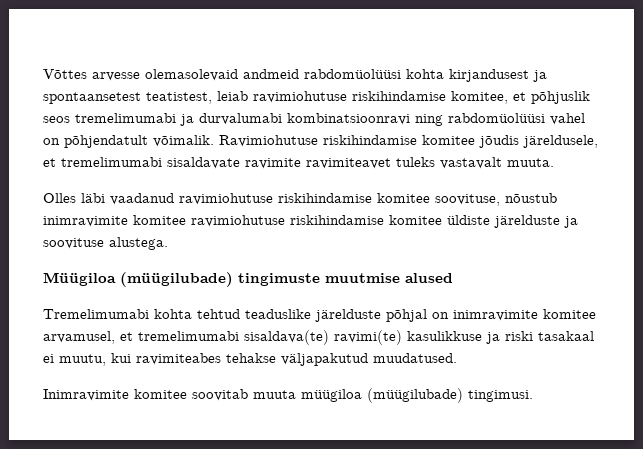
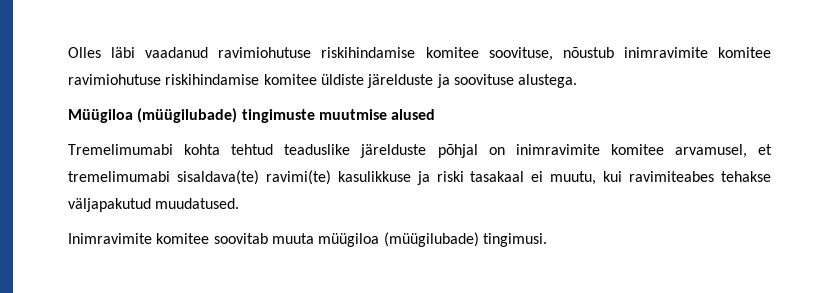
- Võttes arvesse olemasolevaid andmeid rabdomüolüüsi kohta kirjandusest ja spontaansetest teatistest, leiab ravimiohutuse riskihindamise komitee, et põhjuslik seos tremelimumabi ja durvalumabi kombinatsioonravi ning rabdomüolüüsi vahel on põhjendatult võimalik. Ravimiohutuse riskihindamise komitee jõudis järeldusele, et tremelimumabi sisaldavate ravimite ravimiteavet tuleks vastavalt muuta.

